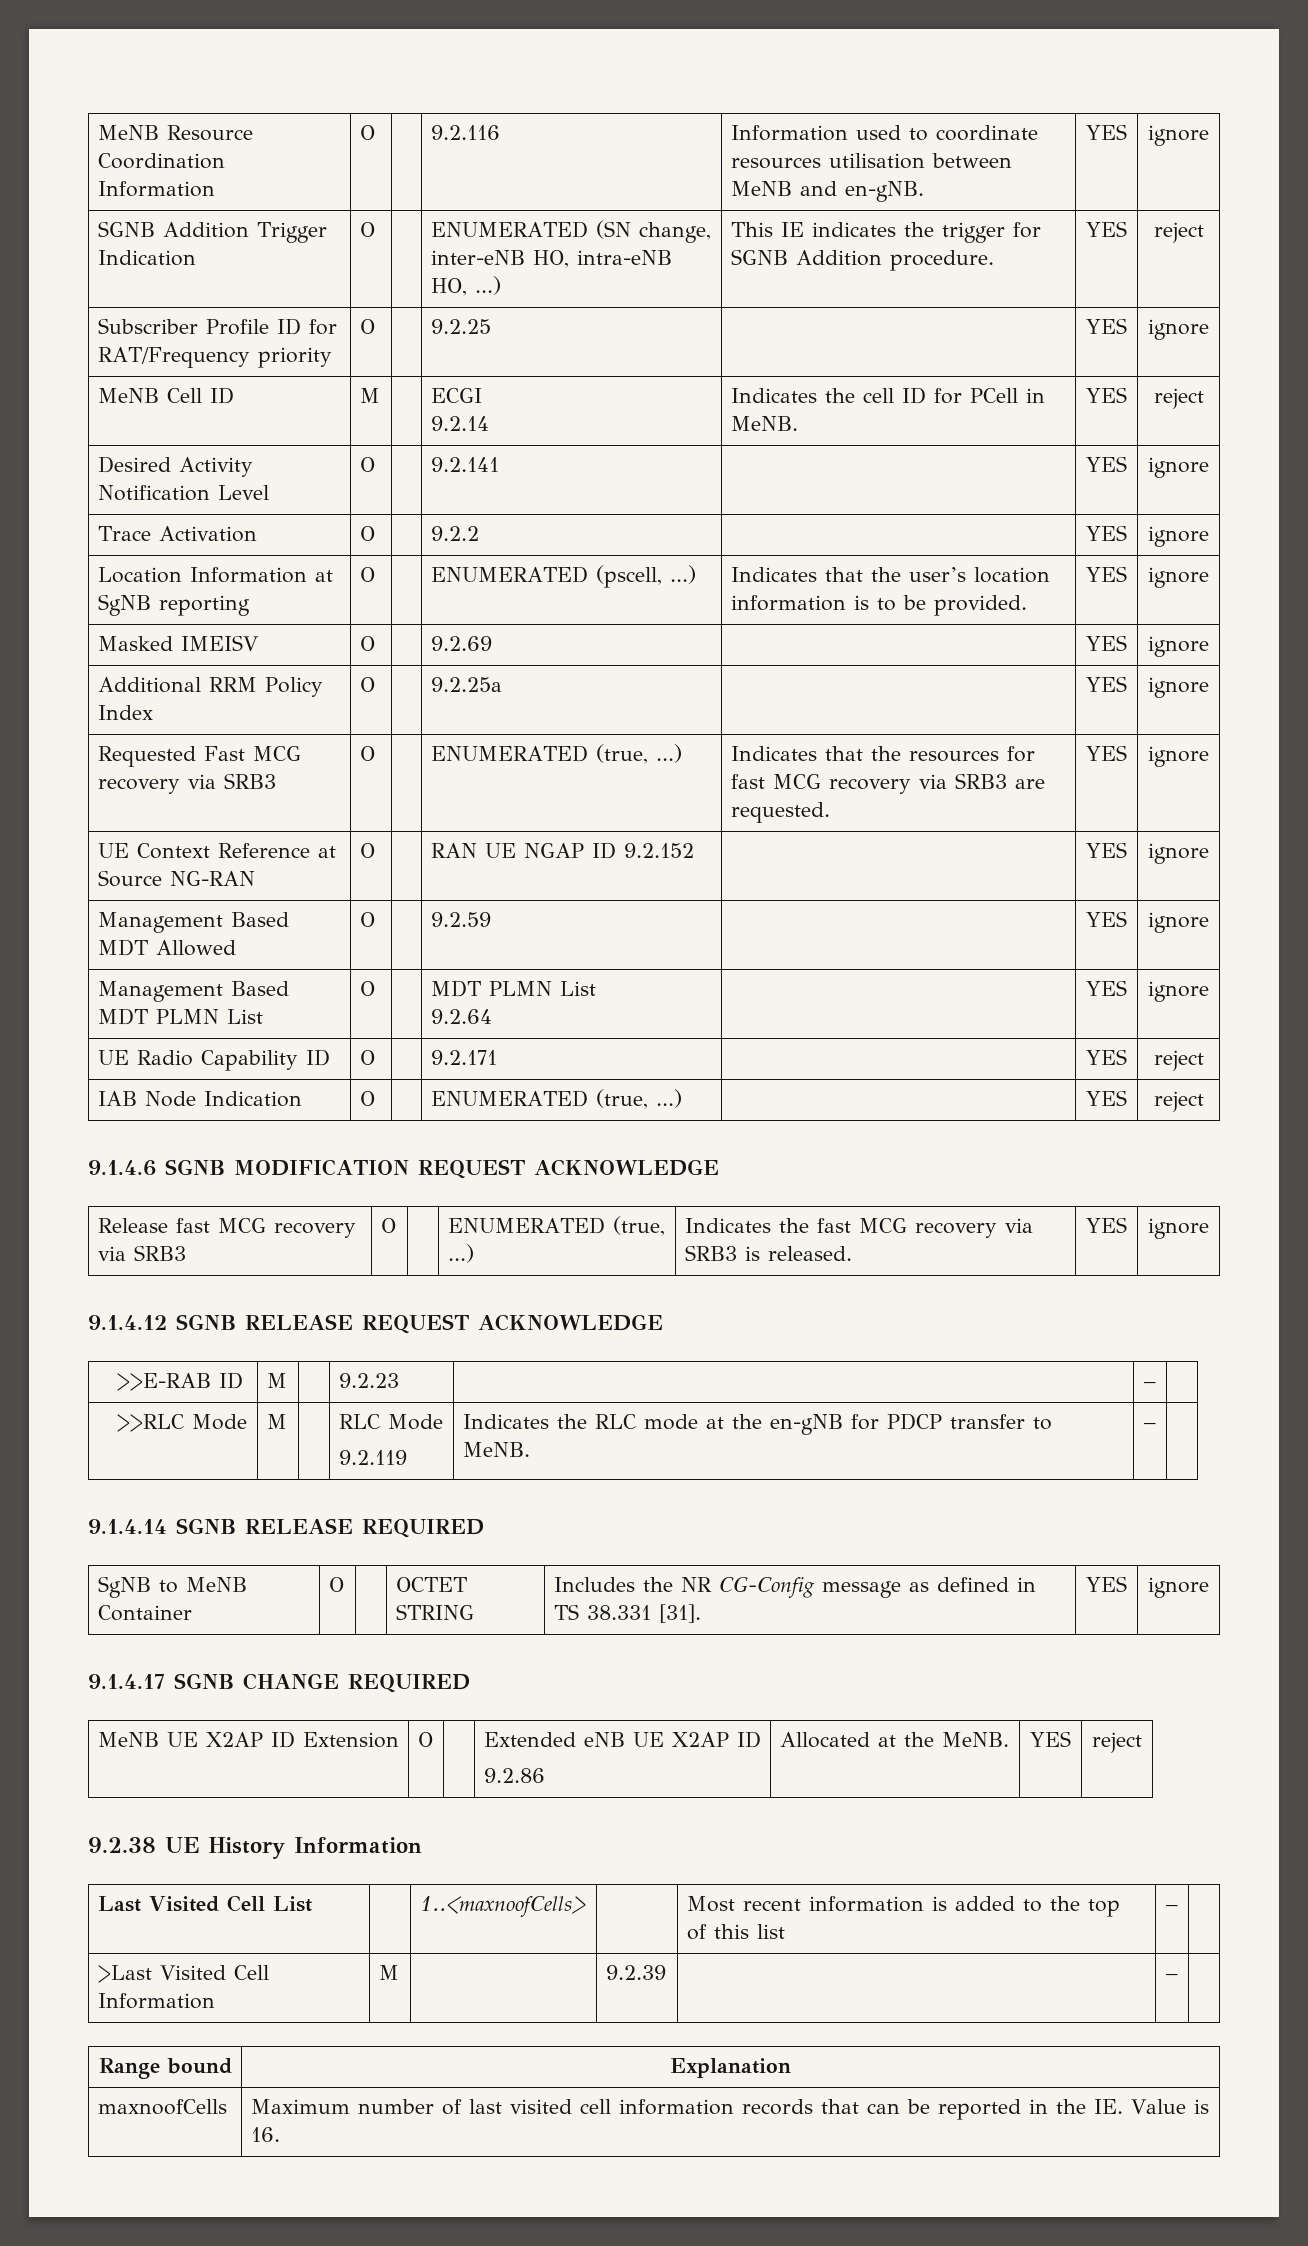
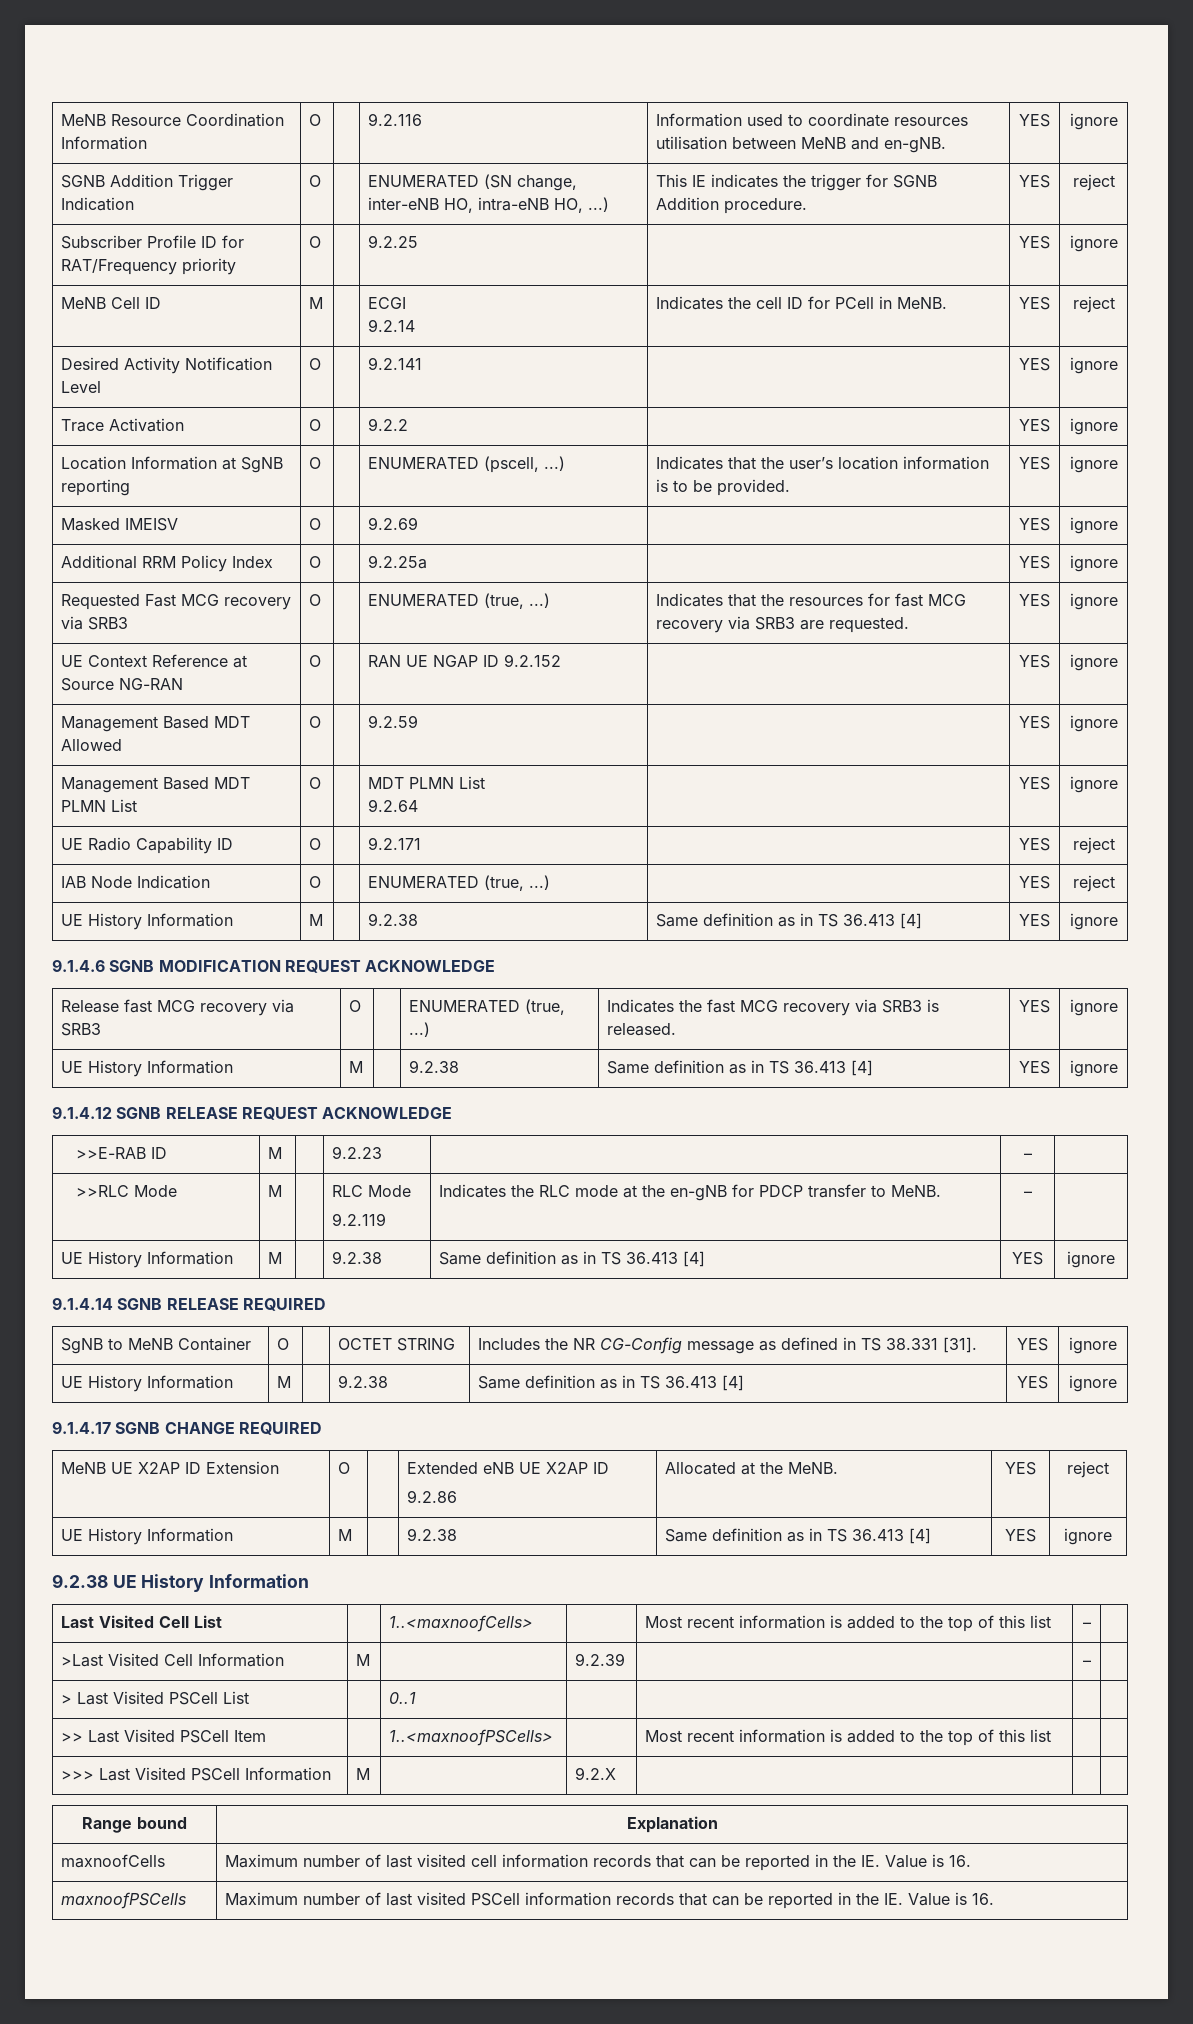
  IAB Node Indication | O | | ENUMERATED (true, ...) | | YES | reject
+ UE History Information | M | | 9.2.38 | Same definition as in TS 36.413 [4] | YES | ignore
  Release fast MCG recovery via SRB3 | O | | ENUMERATED (true, ...) | Indicates the fast MCG recovery via SRB3 is released. | YES | ignore
+ UE History Information | M | | 9.2.38 | Same definition as in TS 36.413 [4] | YES | ignore
  >>RLC Mode | M | | RLC Mode
  9.2.119 | Indicates the RLC mode at the en-gNB for PDCP transfer to MeNB. | – |
+ UE History Information | M | | 9.2.38 | Same definition as in TS 36.413 [4] | YES | ignore
  SgNB to MeNB Container | O | | OCTET STRING | Includes the NR CG-Config message as defined in TS 38.331 [31]. | YES | ignore
+ UE History Information | M | | 9.2.38 | Same definition as in TS 36.413 [4] | YES | ignore
  MeNB UE X2AP ID Extension | O | | Extended eNB UE X2AP ID
  9.2.86 | Allocated at the MeNB. | YES | reject
+ UE History Information | M | | 9.2.38 | Same definition as in TS 36.413 [4] | YES | ignore
+ > Last Visited PSCell List | | 0..1 | | | |
+ >> Last Visited PSCell Item | | 1..<maxnoofPSCells> | | Most recent information is added to the top of this list | |
+ >>> Last Visited PSCell Information | M | | 9.2.X | | |
+ maxnoofPSCells | Maximum number of last visited PSCell information records that can be reported in the IE. Value is 16.

